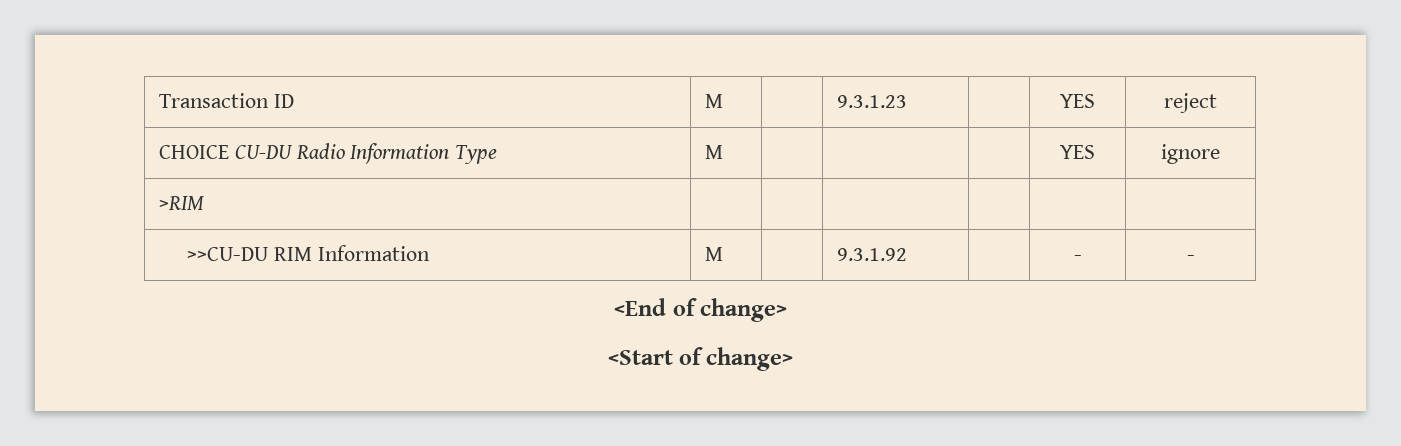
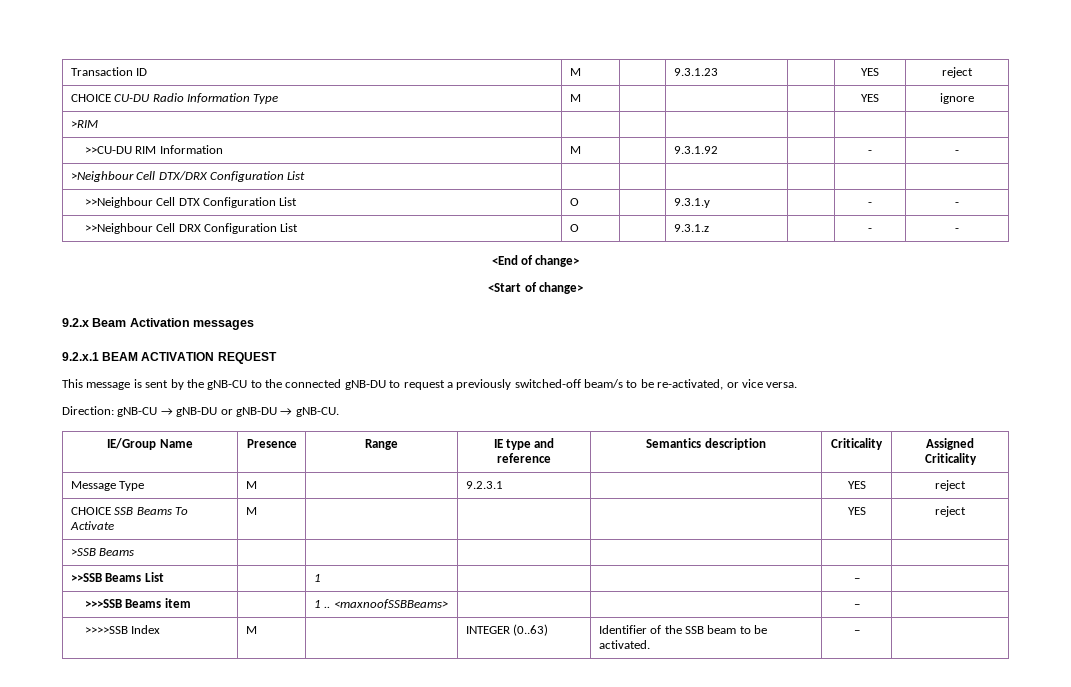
+ >Neighbour Cell DTX/DRX Configuration List | | | | | |
+ >>Neighbour Cell DTX Configuration List | O | | 9.3.1.y | | - | -
+ >>Neighbour Cell DRX Configuration List | O | | 9.3.1.z | | - | -
+ 9.2.x Beam Activation messages
+ 9.2.x.1 BEAM ACTIVATION REQUEST
+ This message is sent by the gNB-CU to the connected gNB-DU to request a previously switched-off beam/s to be re-activated, or vice versa.
+ Direction: gNB-CU → gNB-DU or gNB-DU → gNB-CU.
+ IE/Group Name | Presence | Range | IE type and reference | Semantics description | Criticality | Assigned Criticality
+ Message Type | M | | 9.2.3.1 | | YES | reject
+ CHOICE SSB Beams To Activate | M | | | | YES | reject
+ >SSB Beams | | | | | |
+ >>SSB Beams List | | 1 | | | – |
+ >>>SSB Beams item | | 1 .. <maxnoofSSBBeams> | | | – |
+ >>>>SSB Index | M | | INTEGER (0..63) | Identifier of the SSB beam to be activated. | – |

